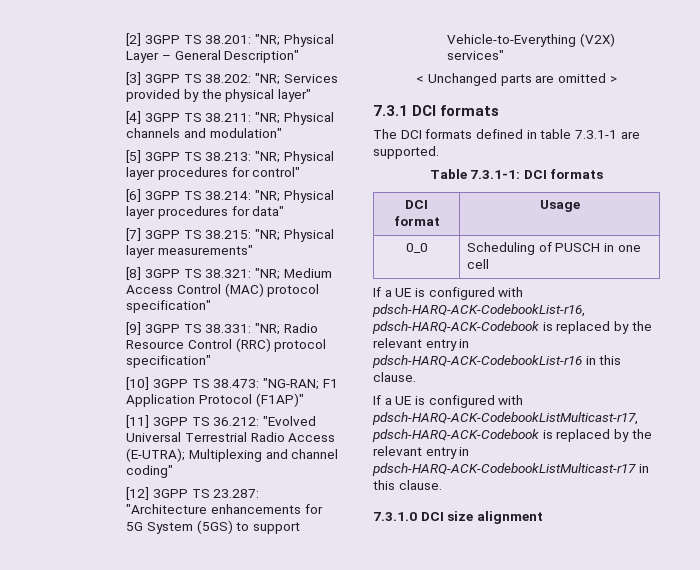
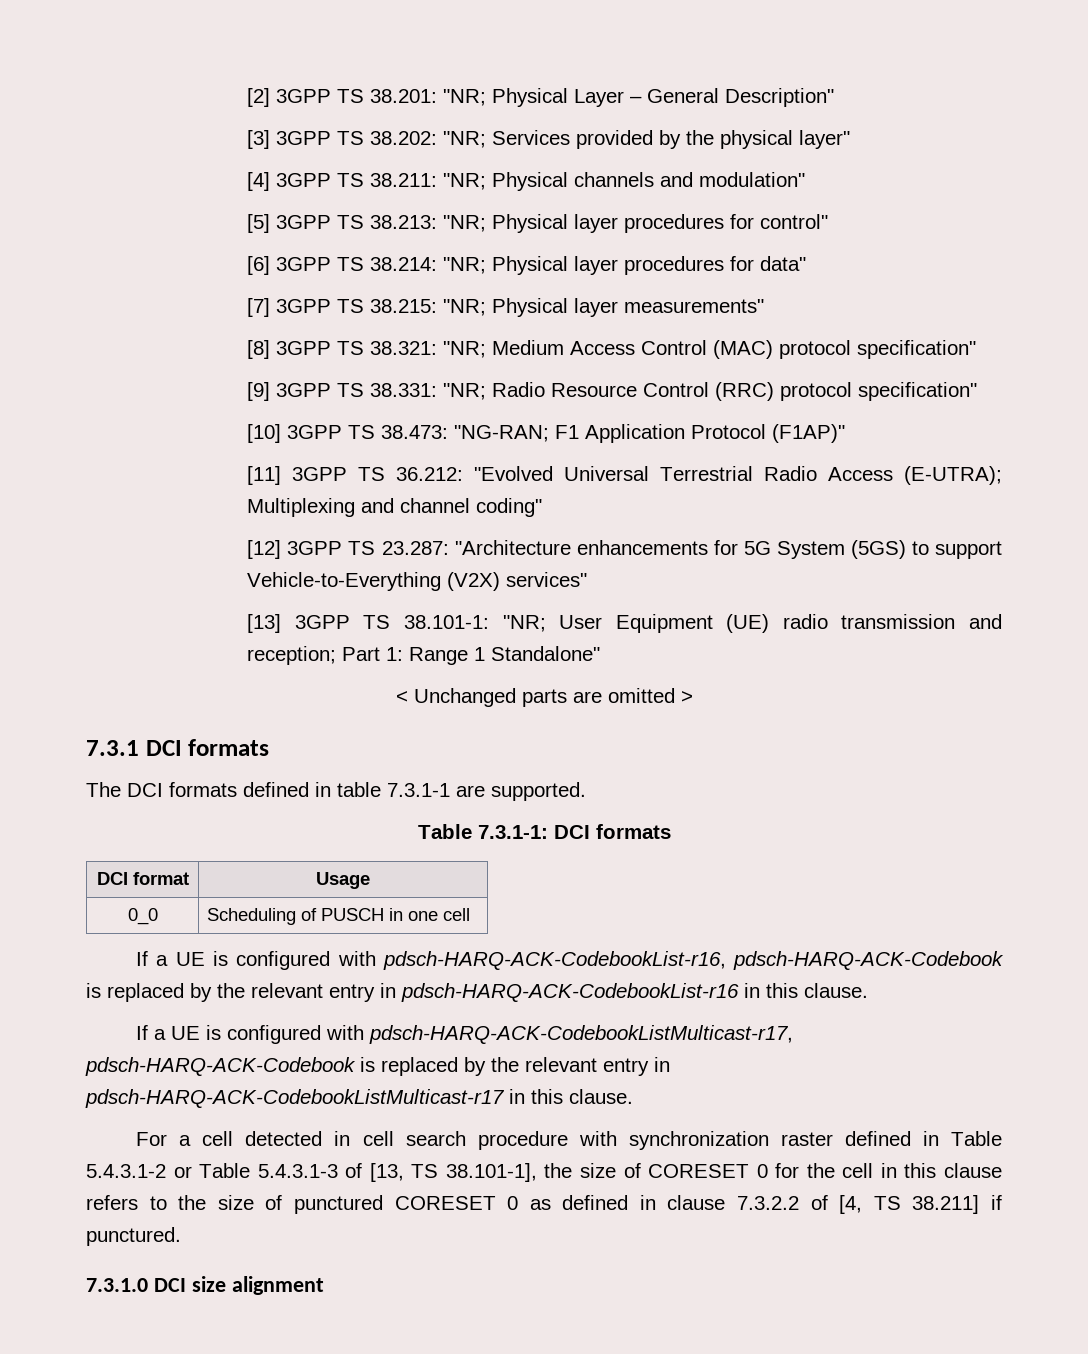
+ [13] 3GPP TS 38.101-1: "NR; User Equipment (UE) radio transmission and reception; Part 1: Range 1 Standalone"
+ For a cell detected in cell search procedure with synchronization raster defined in Table 5.4.3.1-2 or Table 5.4.3.1-3 of [13, TS 38.101-1], the size of CORESET 0 for the cell in this clause refers to the size of punctured CORESET 0 as defined in clause 7.3.2.2 of [4, TS 38.211] if punctured.

